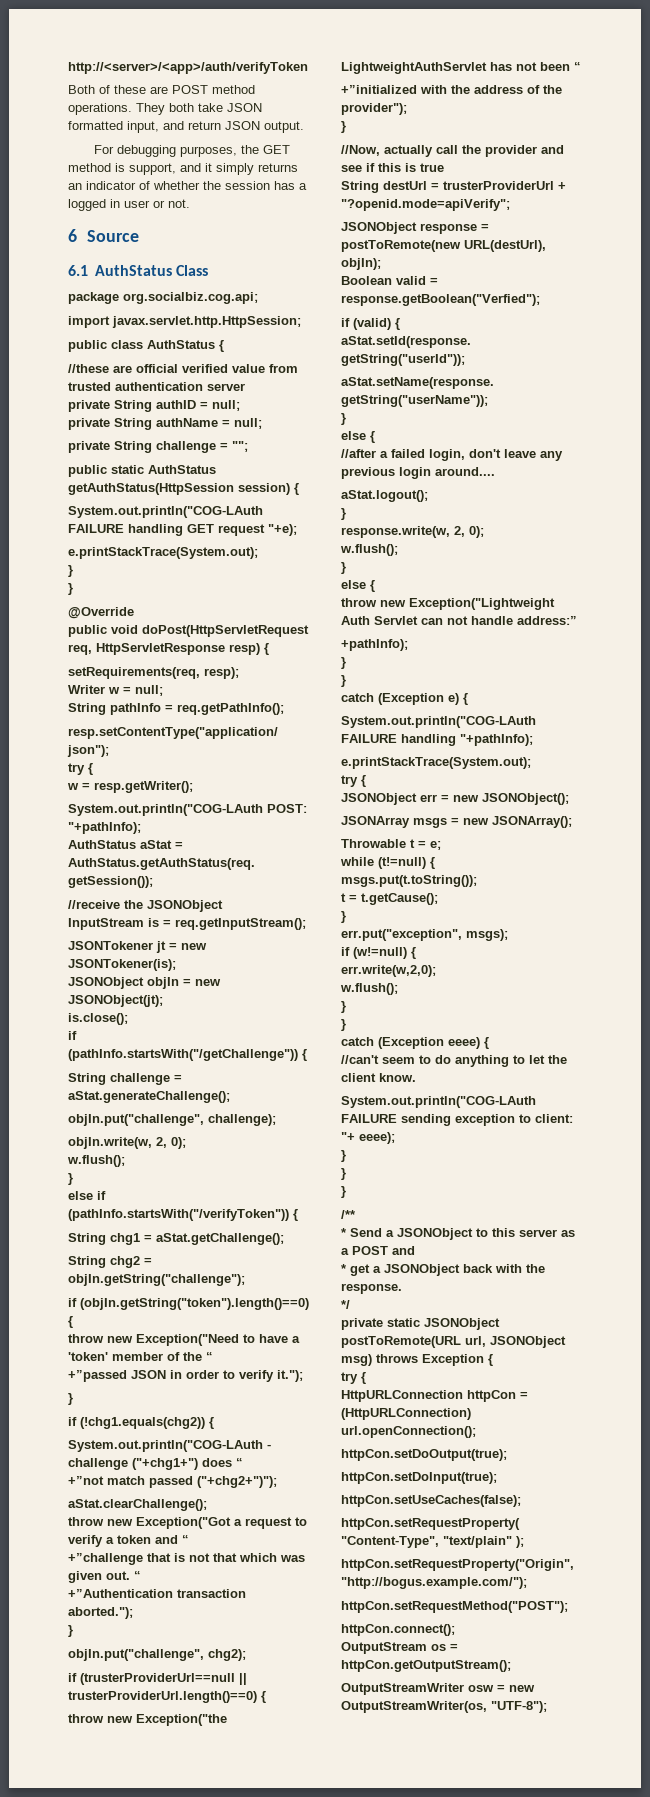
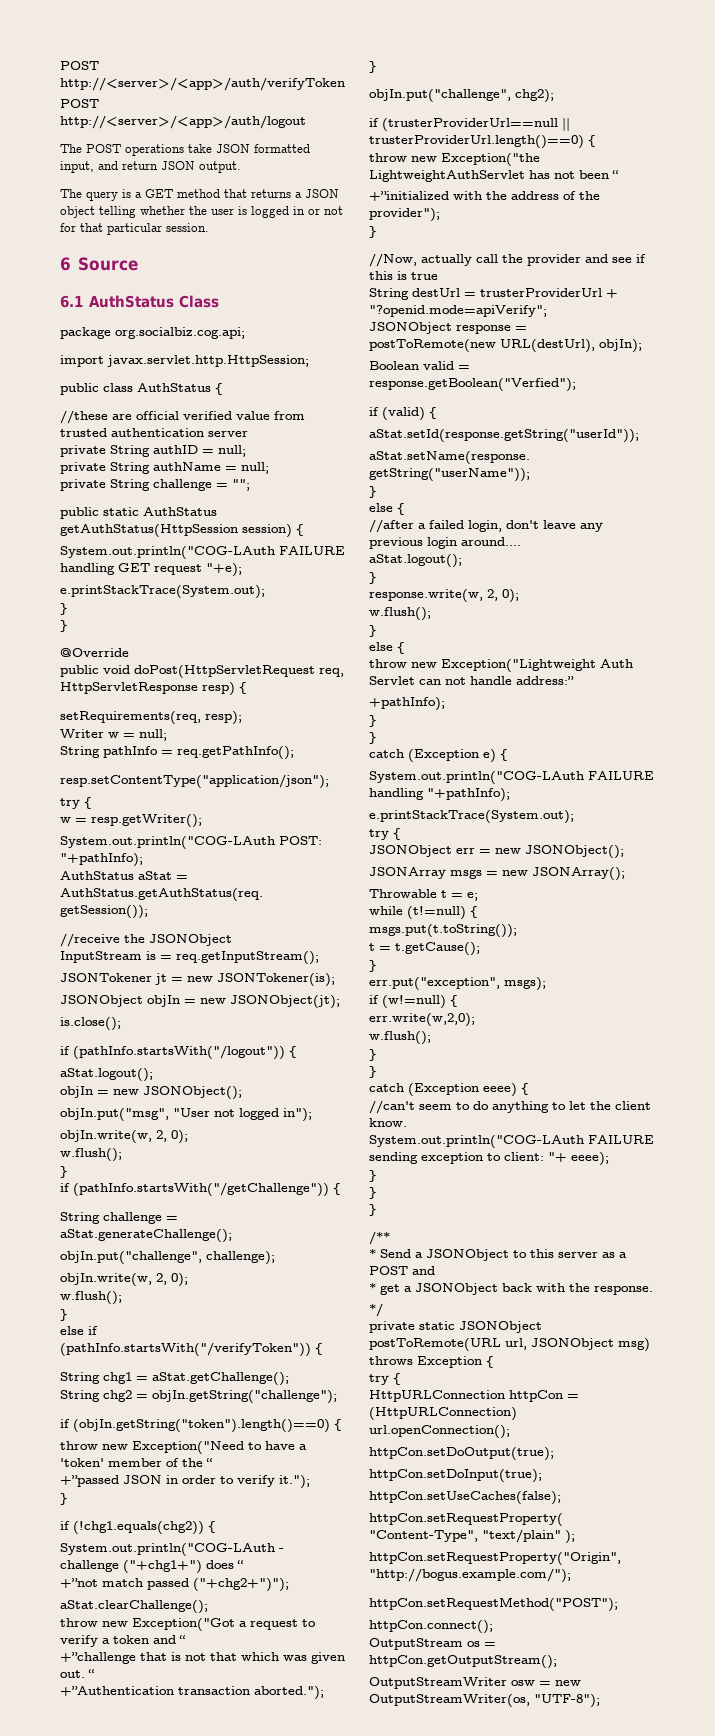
- http://<server>/<app>/auth/verifyToken
+ POST http://<server>/<app>/auth/verifyToken
- Both of these are POST method operations. They both take JSON formatted input, and return JSON output.
+ POST http://<server>/<app>/auth/logout
+ The POST operations take JSON formatted input, and return JSON output.
- For debugging purposes, the GET method is support, and it simply returns an indicator of whether the session has a logged in user or not.
+ The query is a GET method that returns a JSON object telling whether the user is logged in or not for that particular session.
+ if (pathInfo.startsWith("/logout")) {
+ aStat.logout();
+ objIn = new JSONObject();
+ objIn.put("msg", "User not logged in");
+ objIn.write(w, 2, 0);
+ w.flush();
+ }

